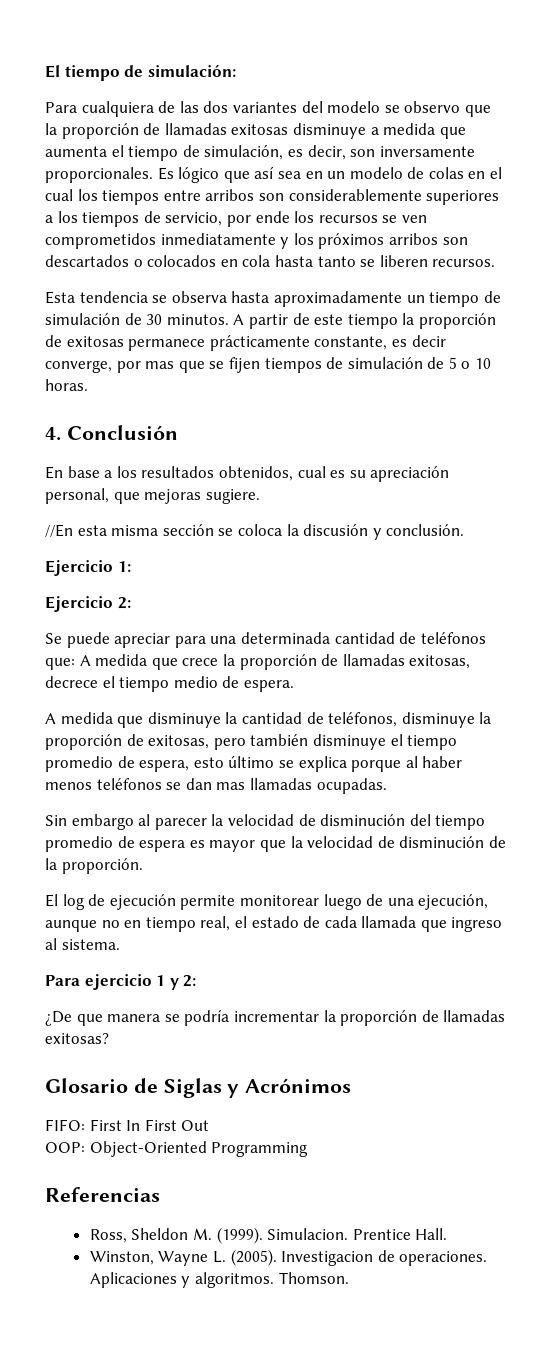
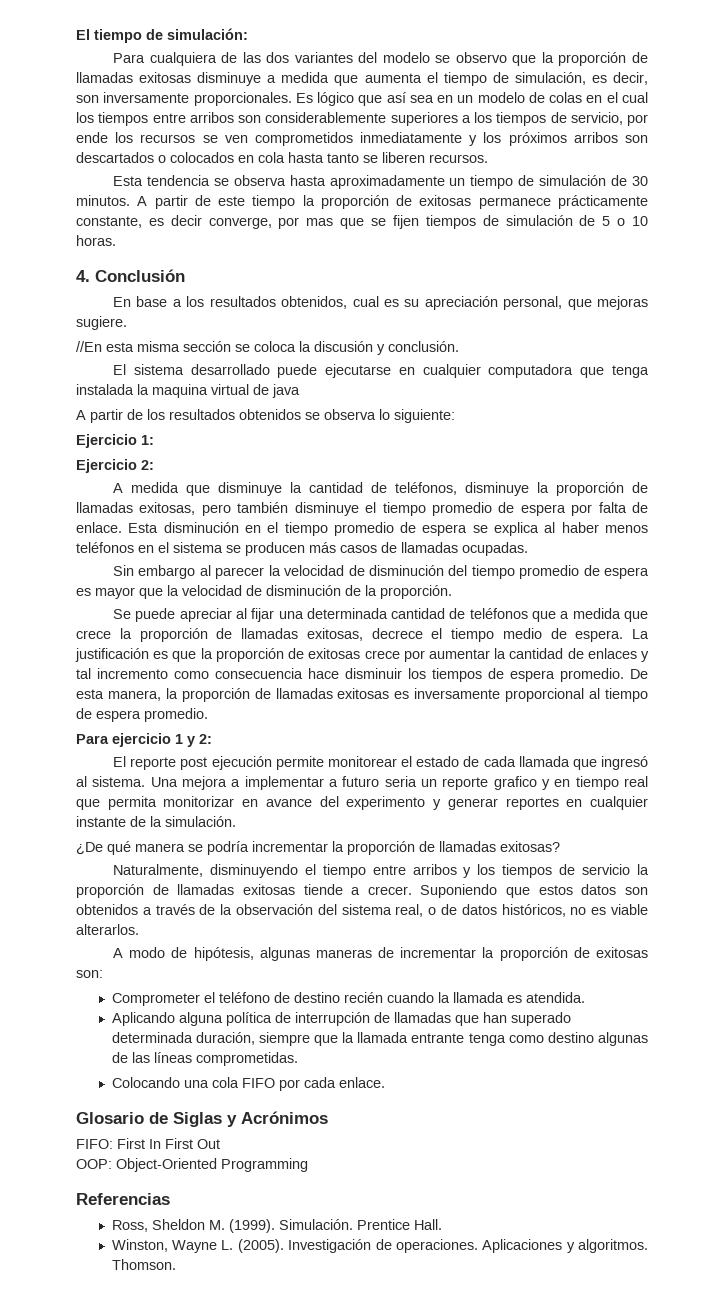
+ El sistema desarrollado puede ejecutarse en cualquier computadora que tenga instalada la maquina virtual de java
+ A partir de los resultados obtenidos se observa lo siguiente:
  Ejercicio 1:
  Ejercicio 2:
- Se puede apreciar para una determinada cantidad de teléfonos que: A medida que crece la proporción de llamadas exitosas, decrece el tiempo medio de espera.
- A medida que disminuye la cantidad de teléfonos, disminuye la proporción de exitosas, pero también disminuye el tiempo promedio de espera, esto último se explica porque al haber menos teléfonos se dan mas llamadas ocupadas.
+ A medida que disminuye la cantidad de teléfonos, disminuye la proporción de llamadas exitosas, pero también disminuye el tiempo promedio de espera por falta de enlace. Esta disminución en el tiempo promedio de espera se explica al haber menos teléfonos en el sistema se producen más casos de llamadas ocupadas.
- El log de ejecución permite monitorear luego de una ejecución, aunque no en tiempo real, el estado de cada llamada que ingreso al sistema.
+ Se puede apreciar al fijar una determinada cantidad de teléfonos que a medida que crece la proporción de llamadas exitosas, decrece el tiempo medio de espera. La justificación es que la proporción de exitosas crece por aumentar la cantidad de enlaces y tal incremento como consecuencia hace disminuir los tiempos de espera promedio. De esta manera, la proporción de llamadas exitosas es inversamente proporcional al tiempo de espera promedio.
+ El reporte post ejecución permite monitorear el estado de cada llamada que ingresó al sistema. Una mejora a implementar a futuro seria un reporte grafico y en tiempo real que permita monitorizar en avance del experimento y generar reportes en cualquier instante de la simulación.
- ¿De que manera se podría incrementar la proporción de llamadas exitosas?
+ ¿De qué manera se podría incrementar la proporción de llamadas exitosas?
+ Naturalmente, disminuyendo el tiempo entre arribos y los tiempos de servicio la proporción de llamadas exitosas tiende a crecer. Suponiendo que estos datos son obtenidos a través de la observación del sistema real, o de datos históricos, no es viable alterarlos.
+ A modo de hipótesis, algunas maneras de incrementar la proporción de exitosas son:
+ Comprometer el teléfono de destino recién cuando la llamada es atendida.
+ Aplicando alguna política de interrupción de llamadas que han superado determinada duración, siempre que la llamada entrante tenga como destino algunas de las líneas comprometidas.
+ Colocando una cola FIFO por cada enlace.
- Simulacion.
+ Simulación.
- Investigacion de operaciones.
+ Investigación de operaciones.

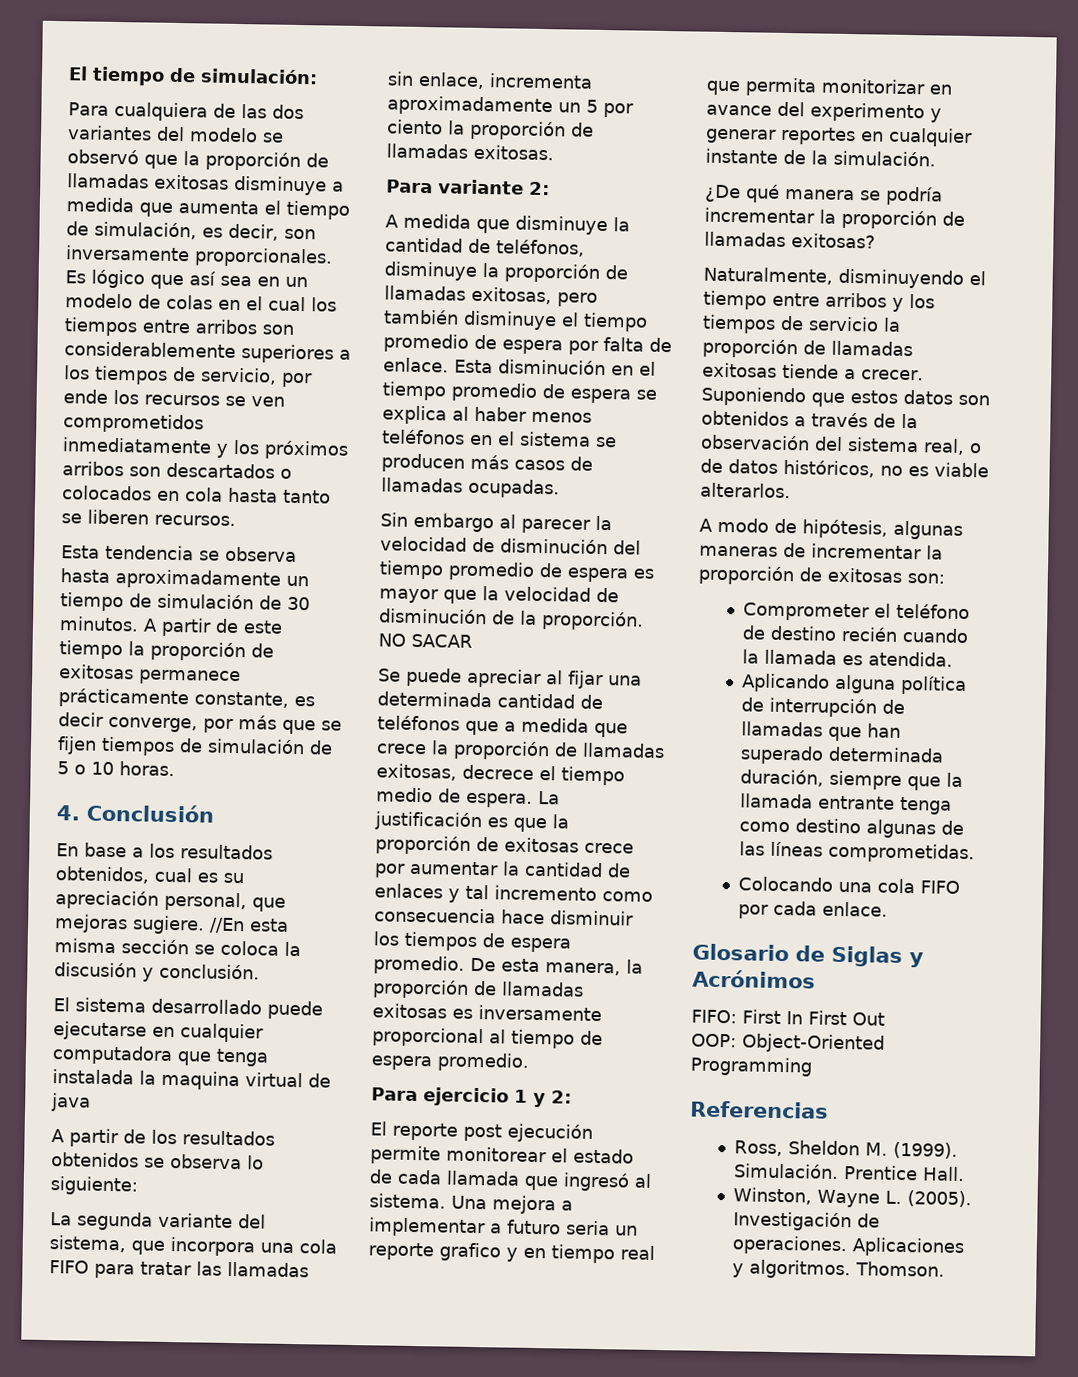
- Para cualquiera de las dos variantes del modelo se observo que la proporción de llamadas exitosas disminuye a medida que aumenta el tiempo de simulación, es decir, son inversamente proporcionales.
+ Para cualquiera de las dos variantes del modelo se observó que la proporción de llamadas exitosas disminuye a medida que aumenta el tiempo de simulación, es decir, son inversamente proporcionales.
- A partir de este tiempo la proporción de exitosas permanece prácticamente constante, es decir converge, por mas que se fijen tiempos de simulación de 5 o 10 horas.
+ A partir de este tiempo la proporción de exitosas permanece prácticamente constante, es decir converge, por más que se fijen tiempos de simulación de 5 o 10 horas.
- En base a los resultados obtenidos, cual es su apreciación personal, que mejoras sugiere.
- //En esta misma sección se coloca la discusión y conclusión.
+ En base a los resultados obtenidos, cual es su apreciación personal, que mejoras sugiere. //En esta misma sección se coloca la discusión y conclusión.
- Ejercicio 1:
- Ejercicio 2:
+ La segunda variante del sistema, que incorpora una cola FIFO para tratar las llamadas sin enlace, incrementa aproximadamente un 5 por ciento la proporción de llamadas exitosas.
+ Para variante 2:
+ NO SACAR

